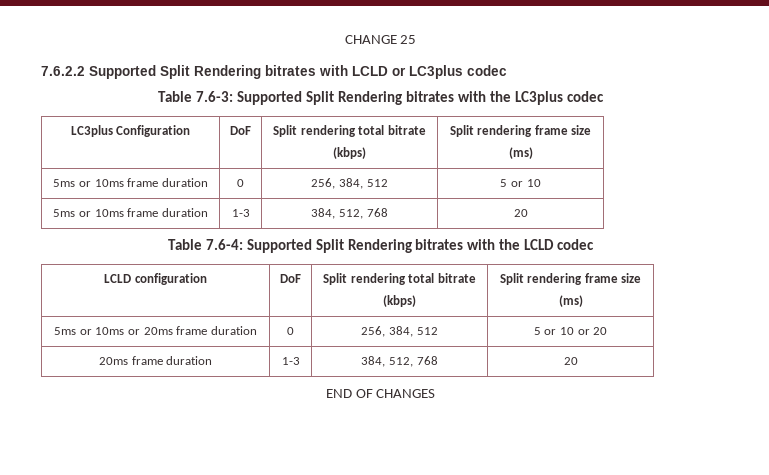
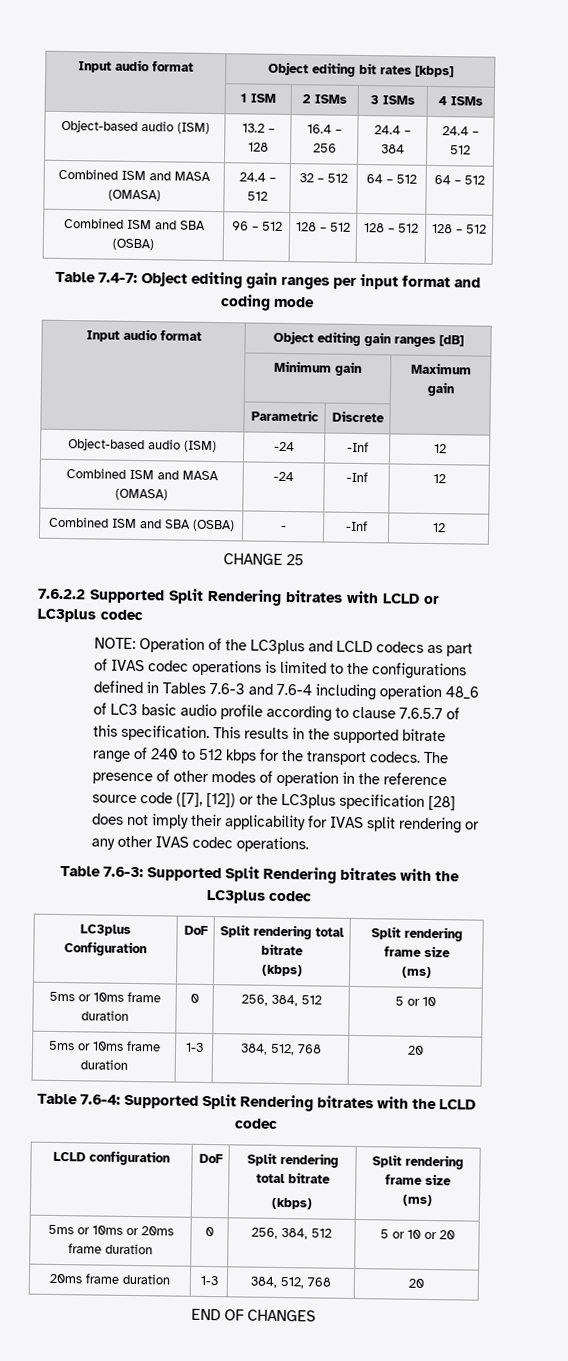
+ Input audio format | Object editing bit rates [kbps]
+ | 1 ISM | 2 ISMs | 3 ISMs | 4 ISMs
+ Object-based audio (ISM) | 13.2 – 128 | 16.4 – 256 | 24.4 – 384 | 24.4 – 512
+ Combined ISM and MASA (OMASA) | 24.4 – 512 | 32 – 512 | 64 – 512 | 64 – 512
+ Combined ISM and SBA (OSBA) | 96 – 512 | 128 – 512 | 128 – 512 | 128 – 512
+ Table 7.4-7: Object editing gain ranges per input format and coding mode
+ Input audio format | Object editing gain ranges [dB]
+ | Minimum gain | Maximum gain
+ | Parametric | Discrete |
+ Object-based audio (ISM) | -24 | -Inf | 12
+ Combined ISM and MASA (OMASA) | -24 | -Inf | 12
+ Combined ISM and SBA (OSBA) | - | -Inf | 12
+ NOTE: Operation of the LC3plus and LCLD codecs as part of IVAS codec operations is limited to the configurations defined in Tables 7.6-3 and 7.6-4 including operation 48_6 of LC3 basic audio profile according to clause 7.6.5.7 of this specification. This results in the supported bitrate range of 240 to 512 kbps for the transport codecs. The presence of other modes of operation in the reference source code ([7], [12]) or the LC3plus specification [28] does not imply their applicability for IVAS split rendering or any other IVAS codec operations.

